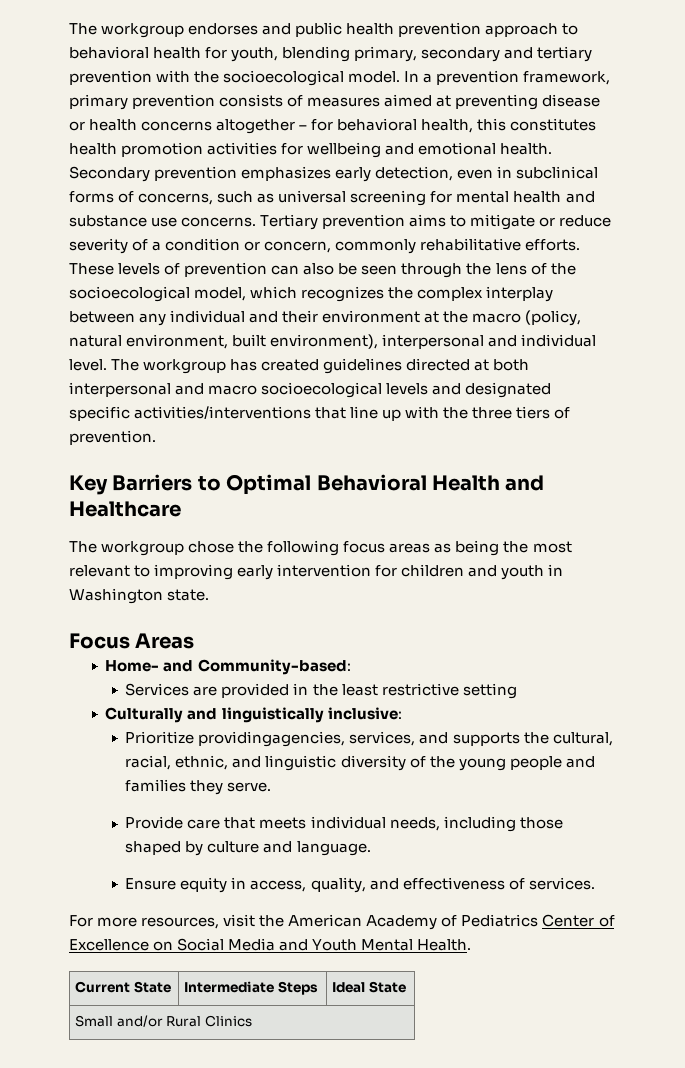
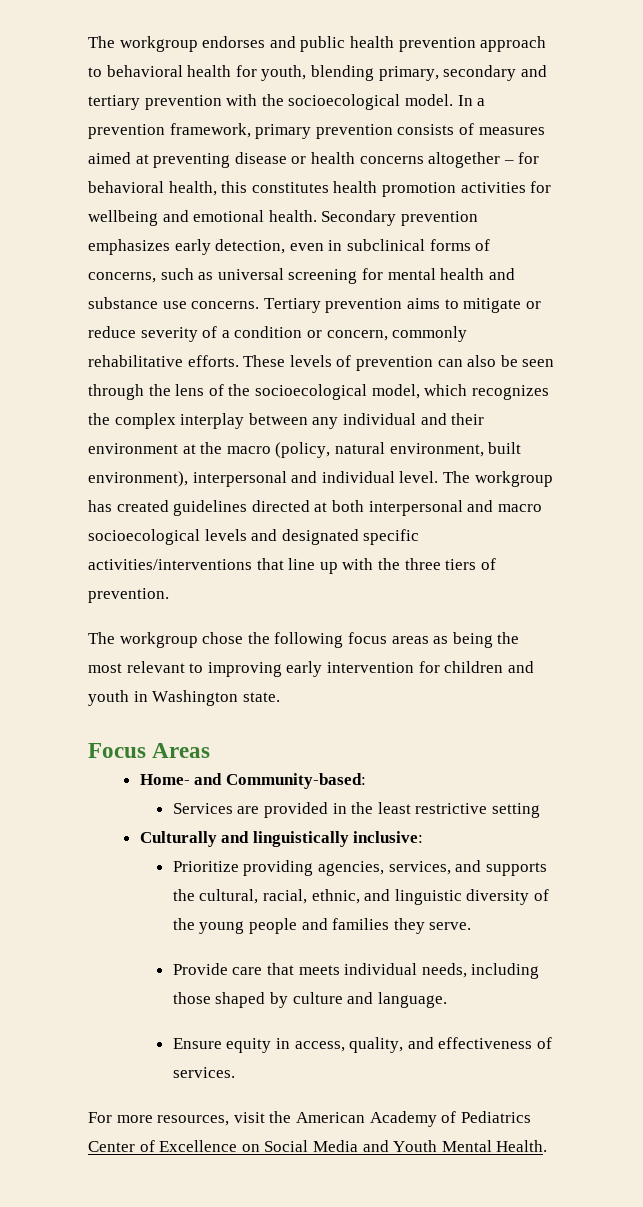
- Key Barriers to Optimal Behavioral Health and Healthcare
- Prioritize providingagencies, services, and supports the cultural, racial, ethnic, and linguistic diversity of the young people and families they serve.
+ Prioritize providing agencies, services, and supports the cultural, racial, ethnic, and linguistic diversity of the young people and families they serve.
- Current State | Intermediate Steps | Ideal State
- Small and/or Rural Clinics

